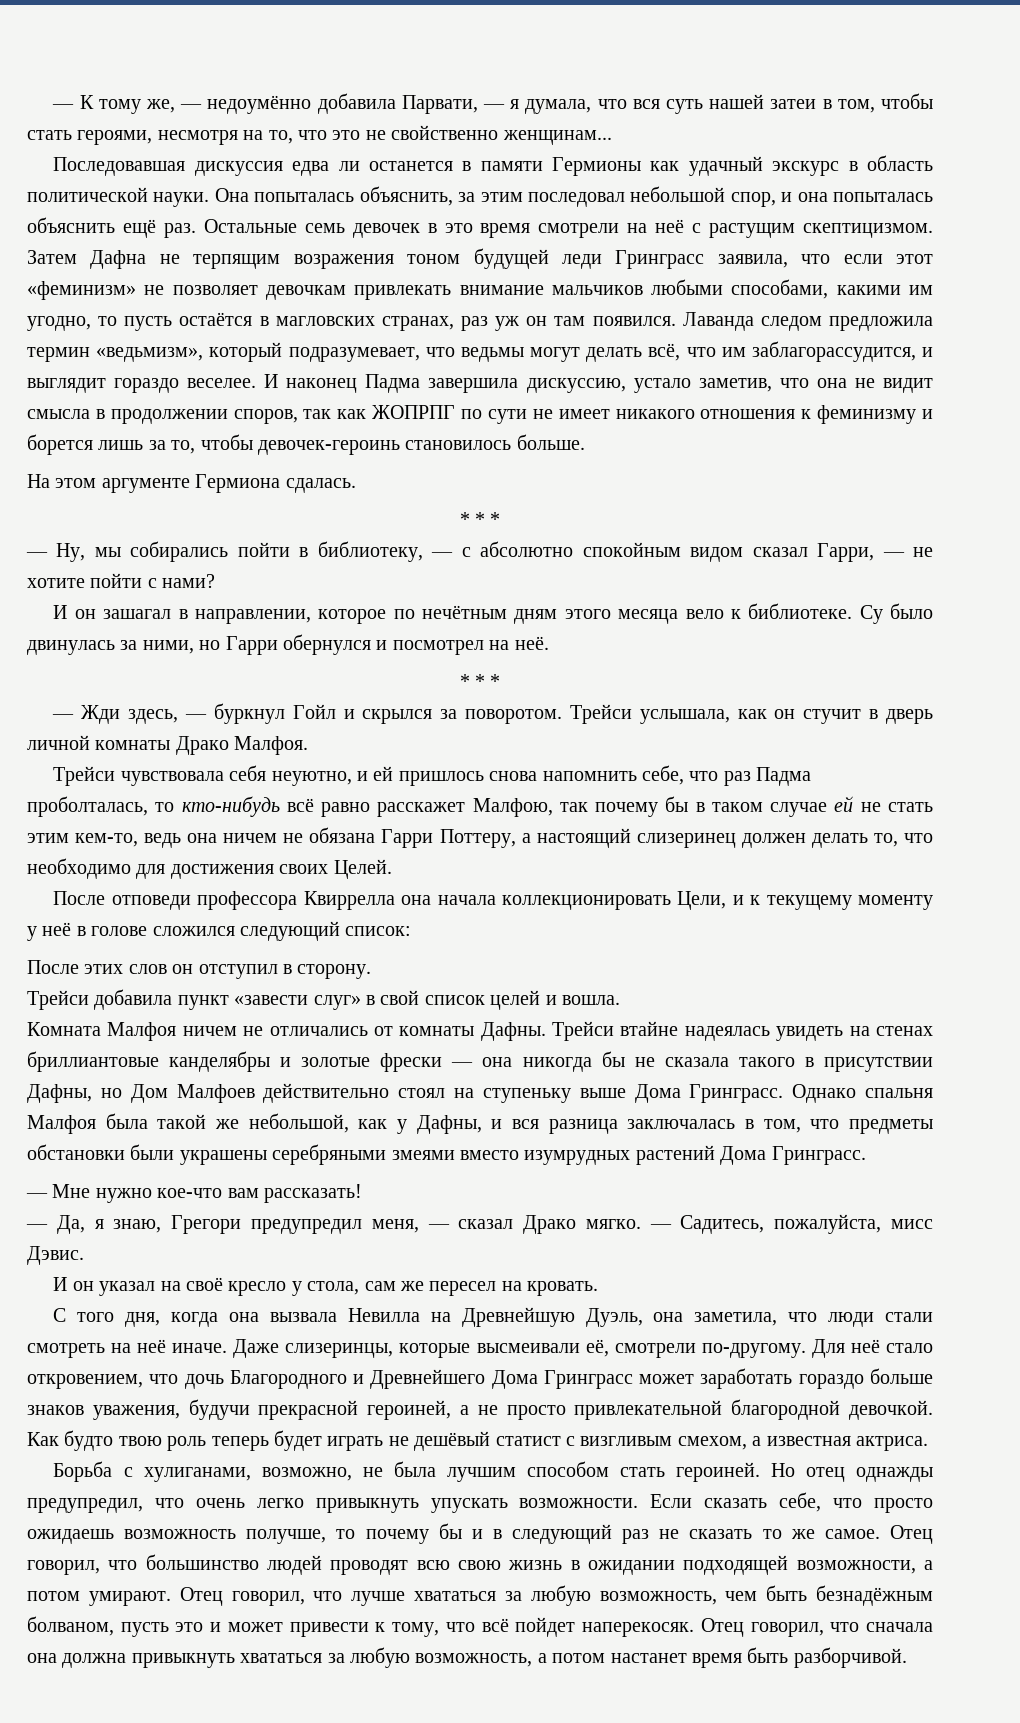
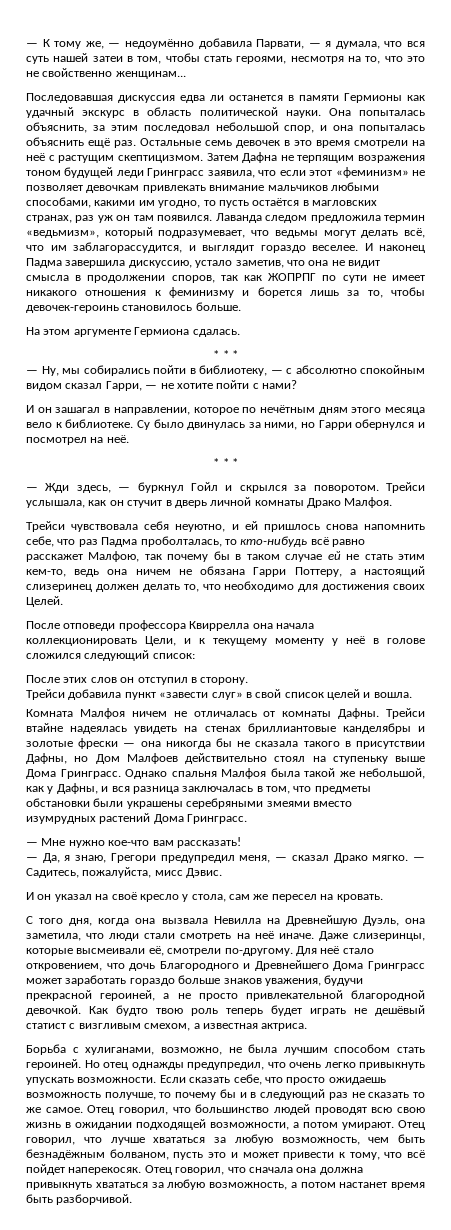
- Комната Малфоя ничем не отличались от комнаты Дафны.
+ Комната Малфоя ничем не отличалась от комнаты Дафны.

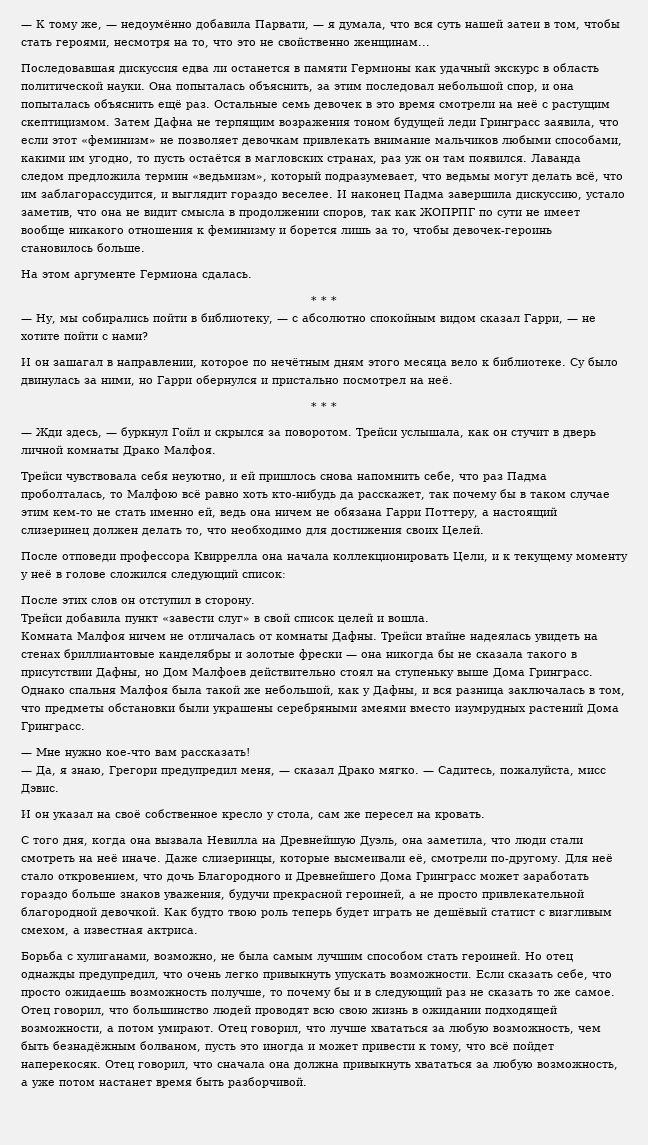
- И наконец Падма завершила дискуссию, устало заметив, что она не видит смысла в продолжении споров, так как ЖОПРПГ по сути не имеет никакого отношения к феминизму и борется лишь за то, чтобы девочек-героинь становилось больше.
+ И наконец Падма завершила дискуссию, устало заметив, что она не видит смысла в продолжении споров, так как ЖОПРПГ по сути не имеет вообще никакого отношения к феминизму и борется лишь за то, чтобы девочек-героинь становилось больше.
- Су было двинулась за ними, но Гарри обернулся и посмотрел на неё.
+ Су было двинулась за ними, но Гарри обернулся и пристально посмотрел на неё.
- Трейси чувствовала себя неуютно, и ей пришлось снова напомнить себе, что раз Падма проболталась, то кто-нибудь всё равно расскажет Малфою, так почему бы в таком случае ей не стать этим кем-то, ведь она ничем не обязана Гарри Поттеру, а настоящий слизеринец должен делать то, что необходимо для достижения своих Целей.
+ Трейси чувствовала себя неуютно, и ей пришлось снова напомнить себе, что раз Падма проболталась, то Малфою всё равно хоть кто-нибудь да расскажет, так почему бы в таком случае этим кем-то не стать именно ей, ведь она ничем не обязана Гарри Поттеру, а настоящий слизеринец должен делать то, что необходимо для достижения своих Целей.
- И он указал на своё кресло у стола, сам же пересел на кровать.
+ И он указал на своё собственное кресло у стола, сам же пересел на кровать.
- Борьба с хулиганами, возможно, не была лучшим способом стать героиней.
+ Борьба с хулиганами, возможно, не была самым лучшим способом стать героиней.
- Отец говорил, что лучше хвататься за любую возможность, чем быть безнадёжным болваном, пусть это и может привести к тому, что всё пойдет наперекосяк.
+ Отец говорил, что лучше хвататься за любую возможность, чем быть безнадёжным болваном, пусть это иногда и может привести к тому, что всё пойдет наперекосяк.
- Отец говорил, что сначала она должна привыкнуть хвататься за любую возможность, а потом настанет время быть разборчивой.
+ Отец говорил, что сначала она должна привыкнуть хвататься за любую возможность, а уже потом настанет время быть разборчивой.

